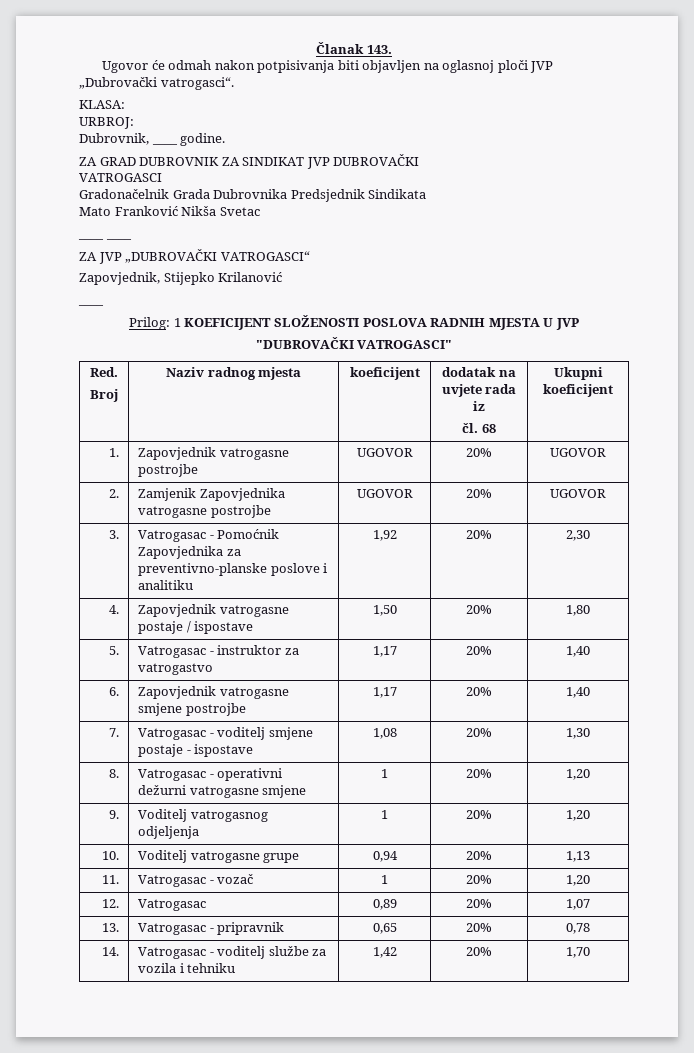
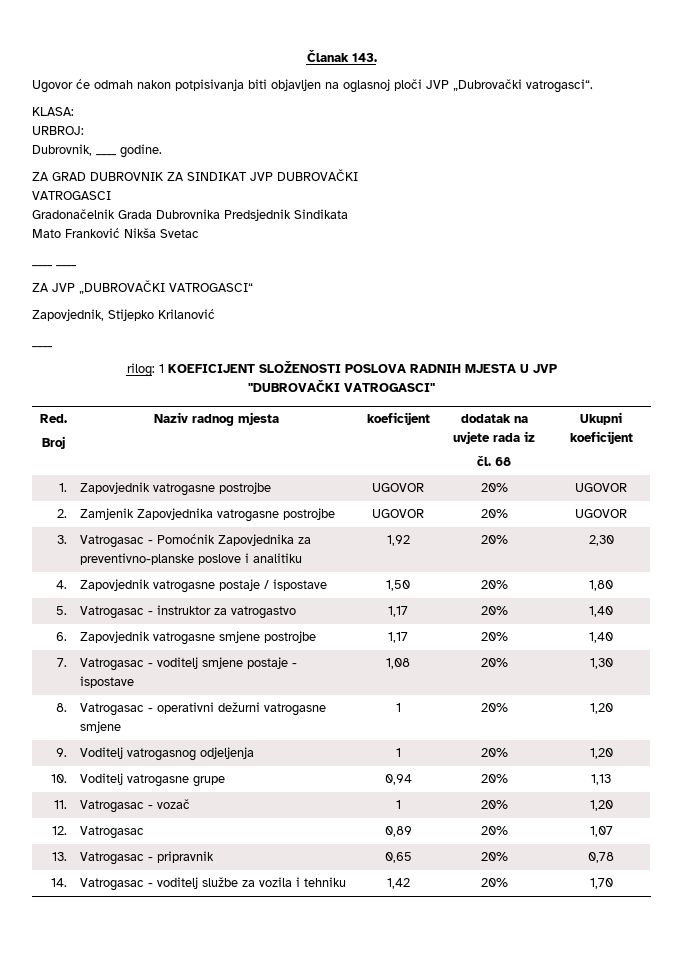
- Prilog: 1 KOEFICIJENT SLOŽENOSTI POSLOVA RADNIH MJESTA U JVP
+ rilog: 1 KOEFICIJENT SLOŽENOSTI POSLOVA RADNIH MJESTA U JVP

